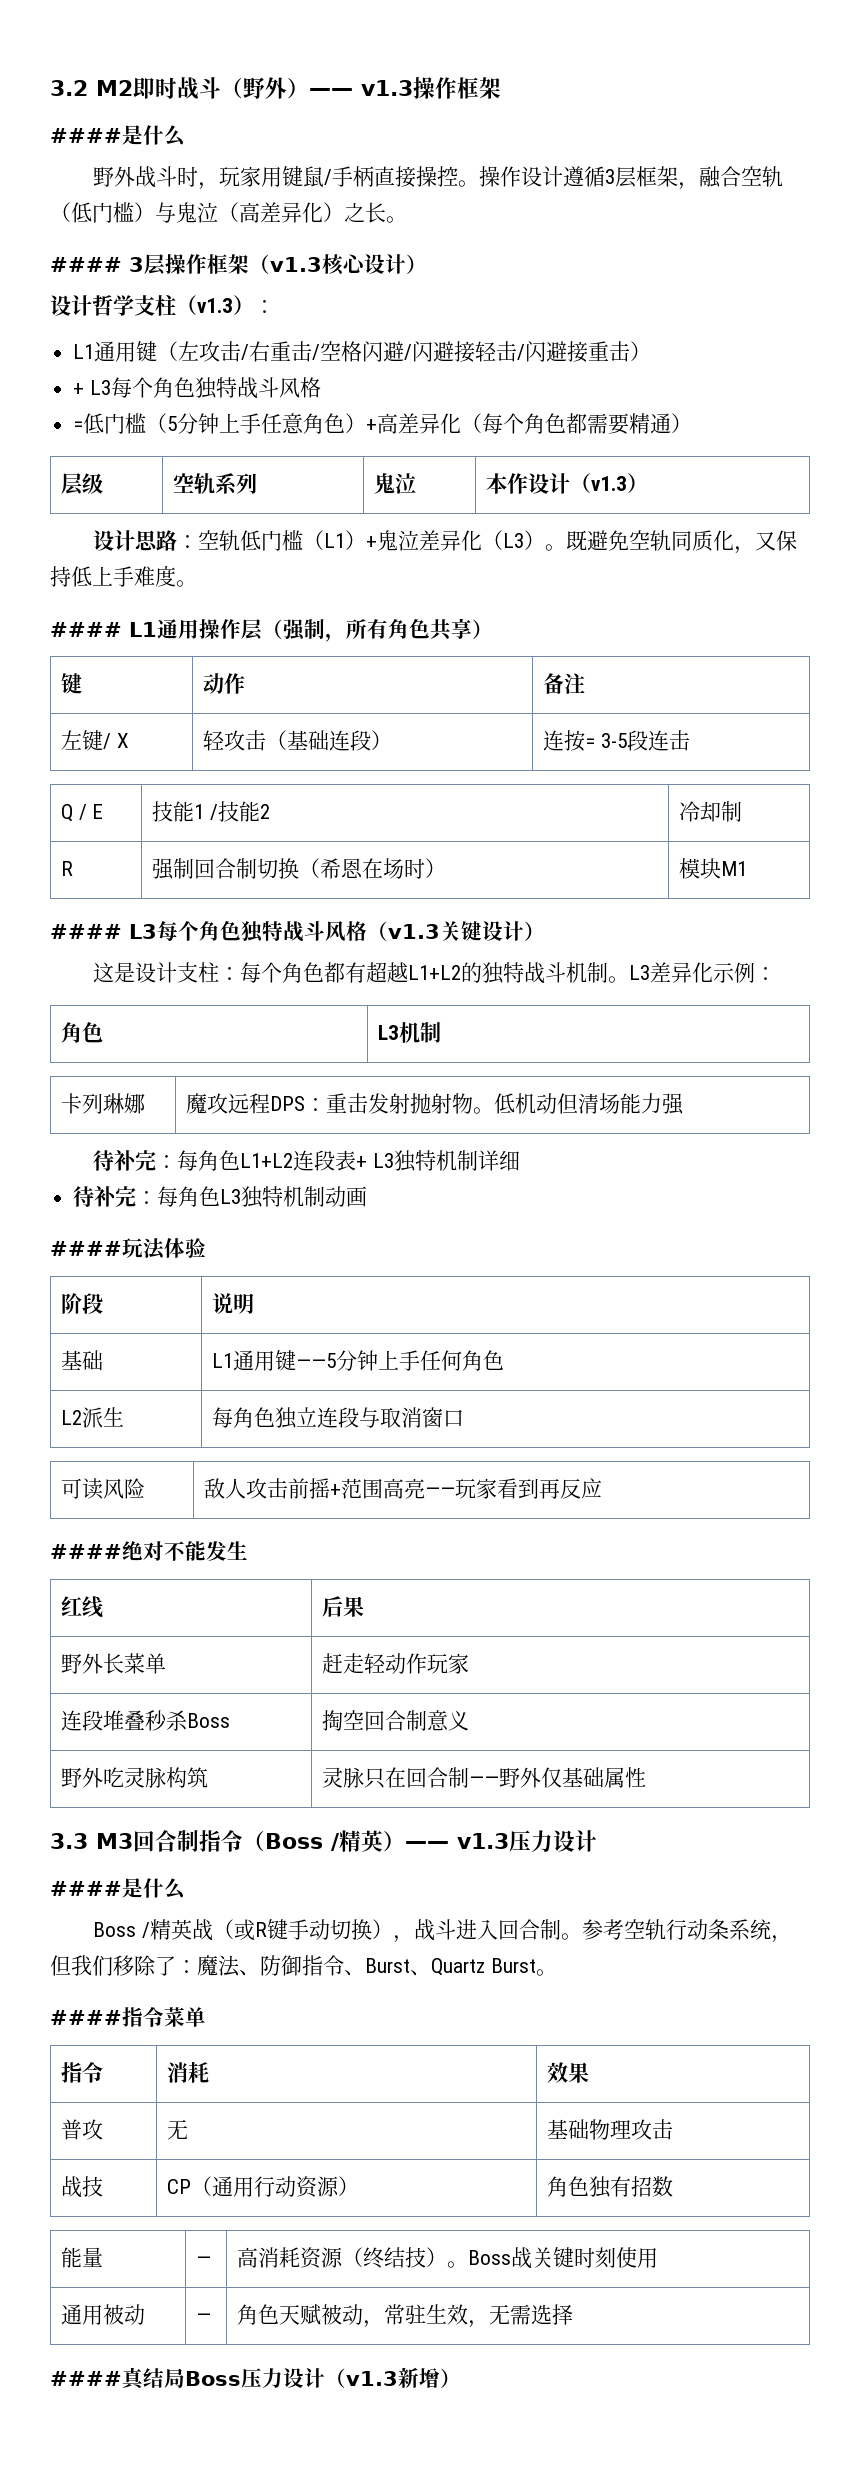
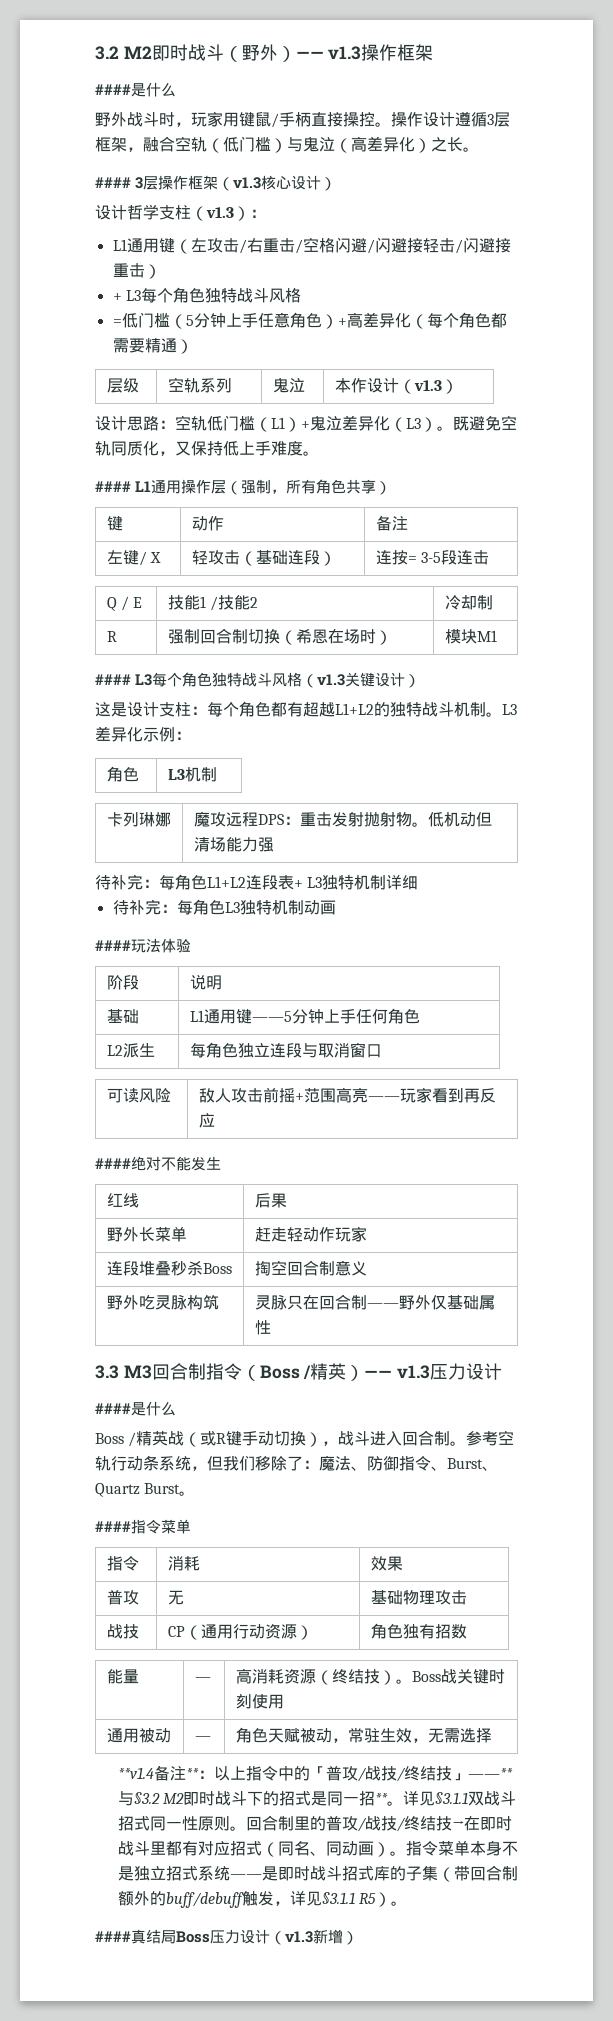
+ **v1.4备注**：以上指令中的「普攻/战技/终结技」——**与§3.2 M2即时战斗下的招式是同一招**。详见§3.1.1双战斗招式同一性原则。回合制里的普攻/战技/终结技→在即时战斗里都有对应招式（同名、同动画）。指令菜单本身不是独立招式系统——是即时战斗招式库的子集（带回合制额外的buff/debuff触发，详见§3.1.1 R5）。

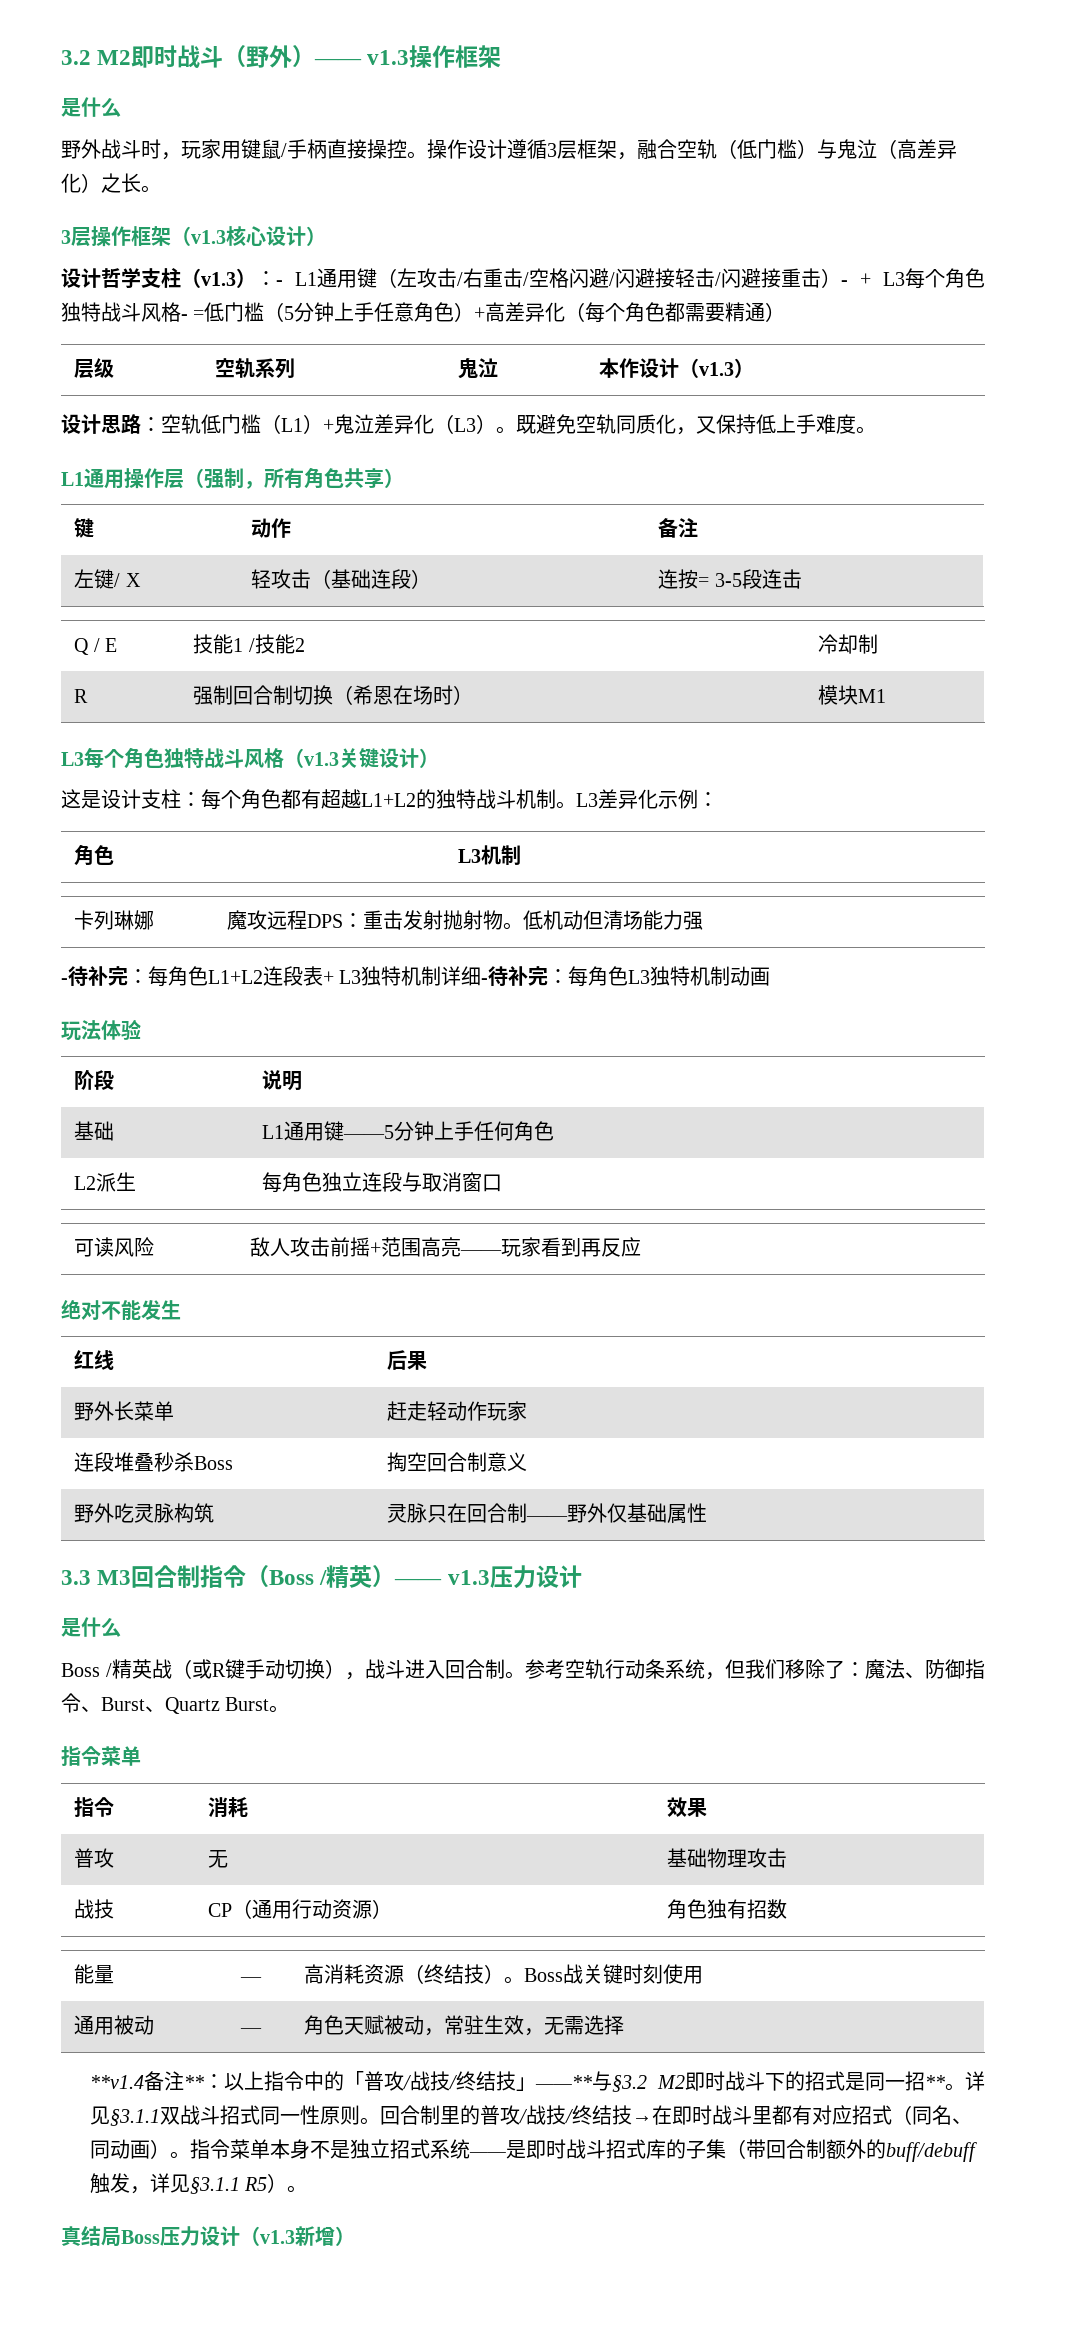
  3.2 M2即时战斗（野外）—— v1.3操作框架
- ####是什么
+ 是什么
- #### 3层操作框架（v1.3核心设计）
+ 3层操作框架（v1.3核心设计）
- 设计哲学支柱（v1.3）：
- L1通用键（左攻击/右重击/空格闪避/闪避接轻击/闪避接重击）
- + L3每个角色独特战斗风格
- =低门槛（5分钟上手任意角色）+高差异化（每个角色都需要精通）
+ 设计哲学支柱（v1.3）：- L1通用键（左攻击/右重击/空格闪避/闪避接轻击/闪避接重击）- + L3每个角色独特战斗风格- =低门槛（5分钟上手任意角色）+高差异化（每个角色都需要精通）
- #### L1通用操作层（强制，所有角色共享）
+ L1通用操作层（强制，所有角色共享）
- #### L3每个角色独特战斗风格（v1.3关键设计）
+ L3每个角色独特战斗风格（v1.3关键设计）
- 待补完：每角色L1+L2连段表+ L3独特机制详细
- 待补完：每角色L3独特机制动画
+ -待补完：每角色L1+L2连段表+ L3独特机制详细-待补完：每角色L3独特机制动画
- ####玩法体验
+ 玩法体验
- ####绝对不能发生
+ 绝对不能发生
  3.3 M3回合制指令（Boss /精英）—— v1.3压力设计
- ####是什么
+ 是什么
  参考空轨行动条系统，但我们移除了：魔法、防御指令、Burst、Quartz Burst。
- ####指令菜单
+ 指令菜单
- ####真结局Boss压力设计（v1.3新增）
+ 真结局Boss压力设计（v1.3新增）

